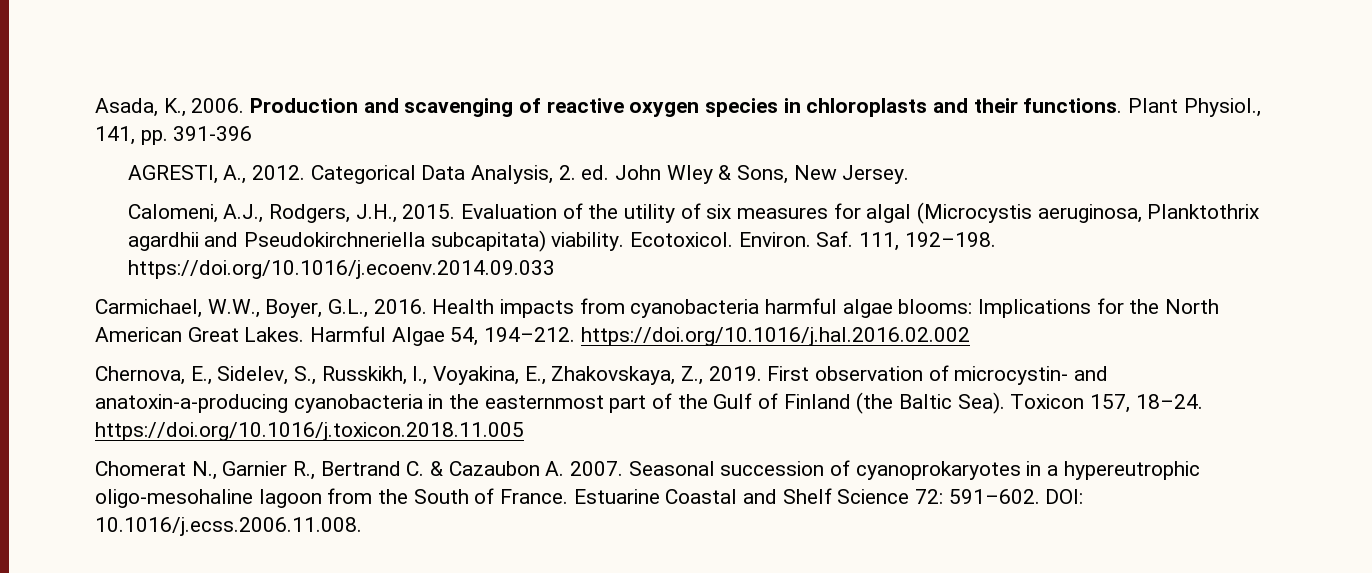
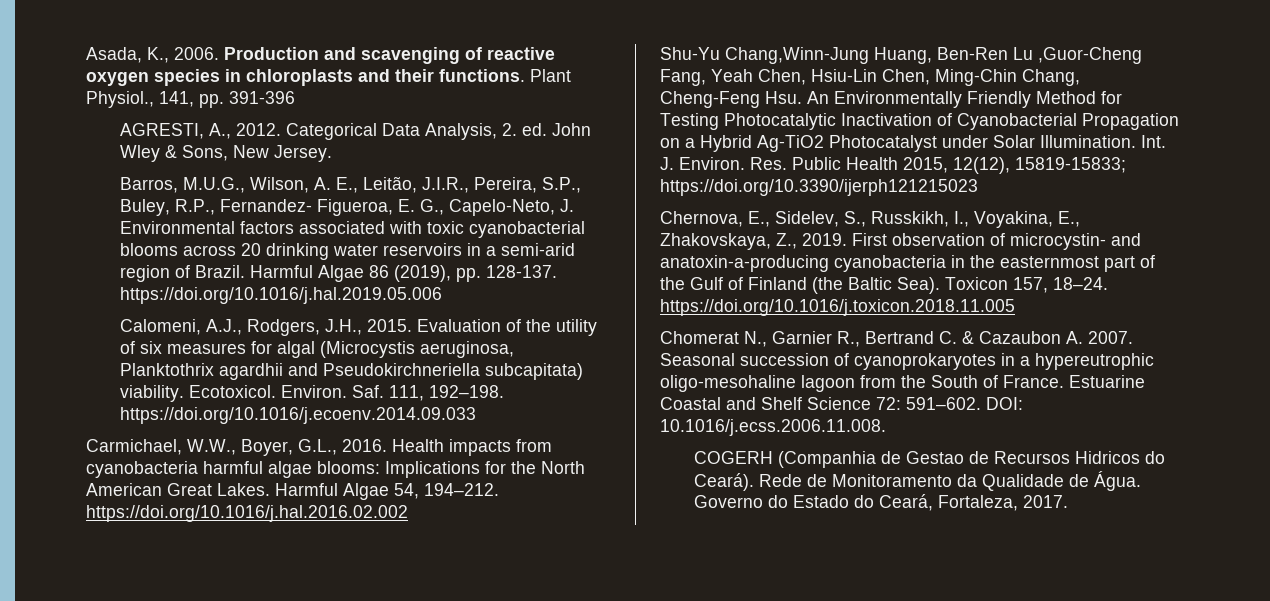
+ Barros, M.U.G., Wilson, A. E., Leitão, J.I.R., Pereira, S.P., Buley, R.P., Fernandez- Figueroa, E. G., Capelo-Neto, J. Environmental factors associated with toxic cyanobacterial blooms across 20 drinking water reservoirs in a semi-arid region of Brazil. Harmful Algae 86 (2019), pp. 128-137. https://doi.org/10.1016/j.hal.2019.05.006
+ Shu-Yu Chang,Winn-Jung Huang, Ben-Ren Lu ,Guor-Cheng Fang, Yeah Chen, Hsiu-Lin Chen, Ming-Chin Chang, Cheng-Feng Hsu. An Environmentally Friendly Method for Testing Photocatalytic Inactivation of Cyanobacterial Propagation on a Hybrid Ag-TiO2 Photocatalyst under Solar Illumination. Int. J. Environ. Res. Public Health 2015, 12(12), 15819-15833; https://doi.org/10.3390/ijerph121215023
+ COGERH (Companhia de Gestao de Recursos Hidricos do Ceará). Rede de Monitoramento da Qualidade de Água. Governo do Estado do Ceará, Fortaleza, 2017.

